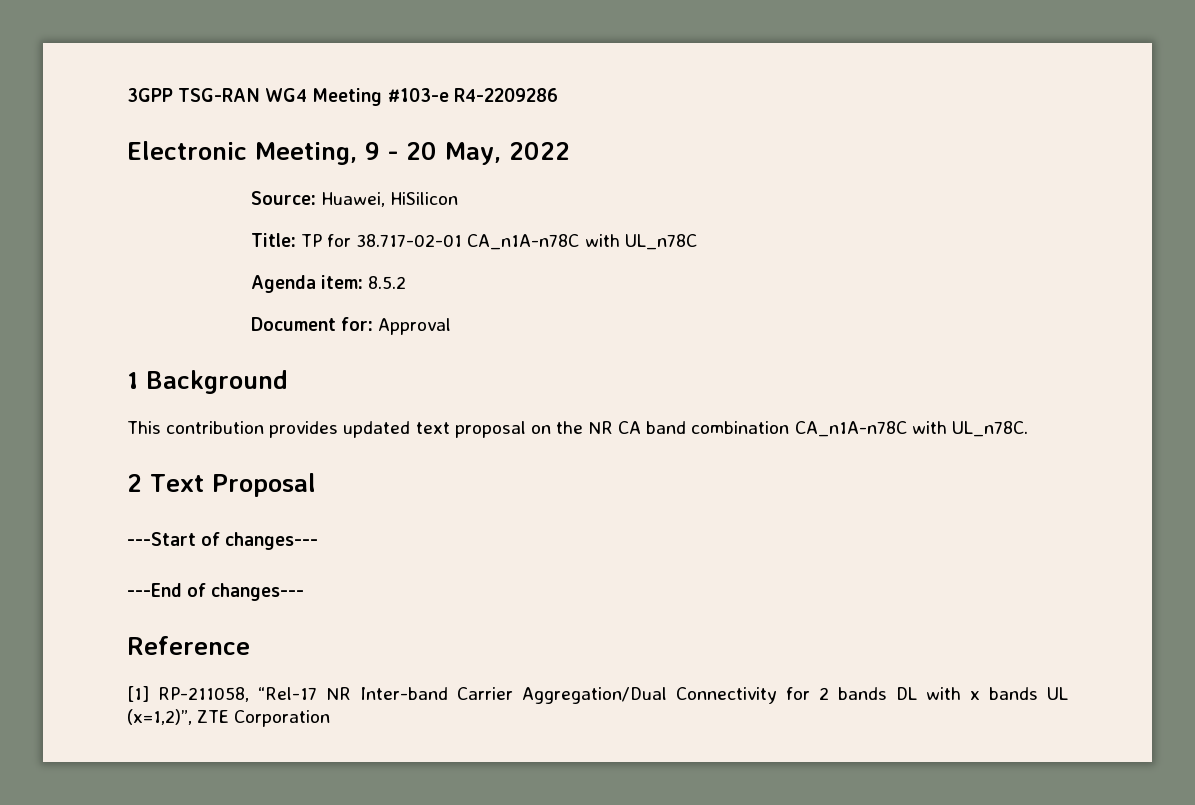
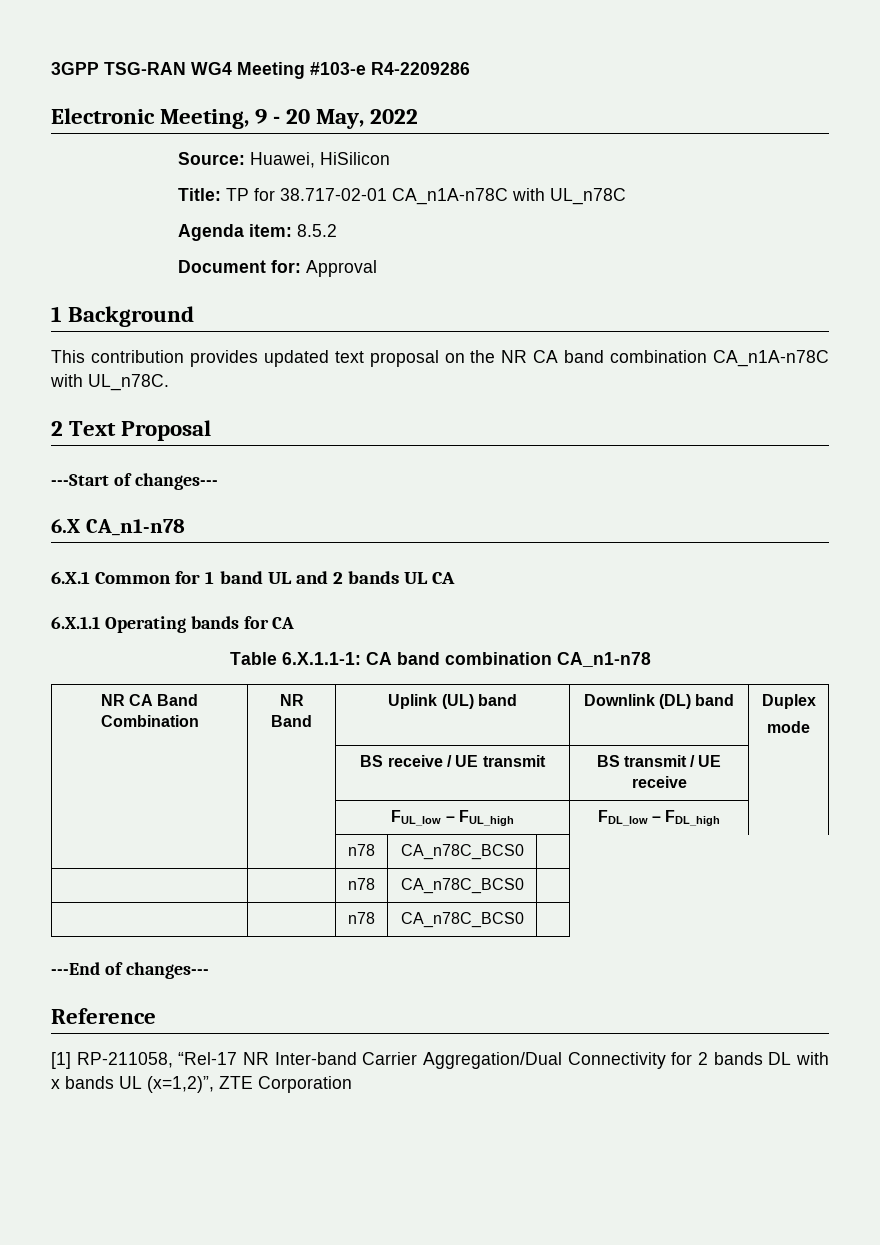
+ 6.X CA_n1-n78
+ 6.X.1 Common for 1 band UL and 2 bands UL CA
+ 6.X.1.1 Operating bands for CA
+ Table 6.X.1.1-1: CA band combination CA_n1-n78
+ NR CA Band Combination | NR Band | Uplink (UL) band | Downlink (DL) band | Duplex
+ mode
+ | | BS receive / UE transmit | BS transmit / UE receive |
+ | | FUL_low – FUL_high | FDL_low – FDL_high |
+ | | n78 | CA_n78C_BCS0 |
+ | | n78 | CA_n78C_BCS0 |
+ | | n78 | CA_n78C_BCS0 |

